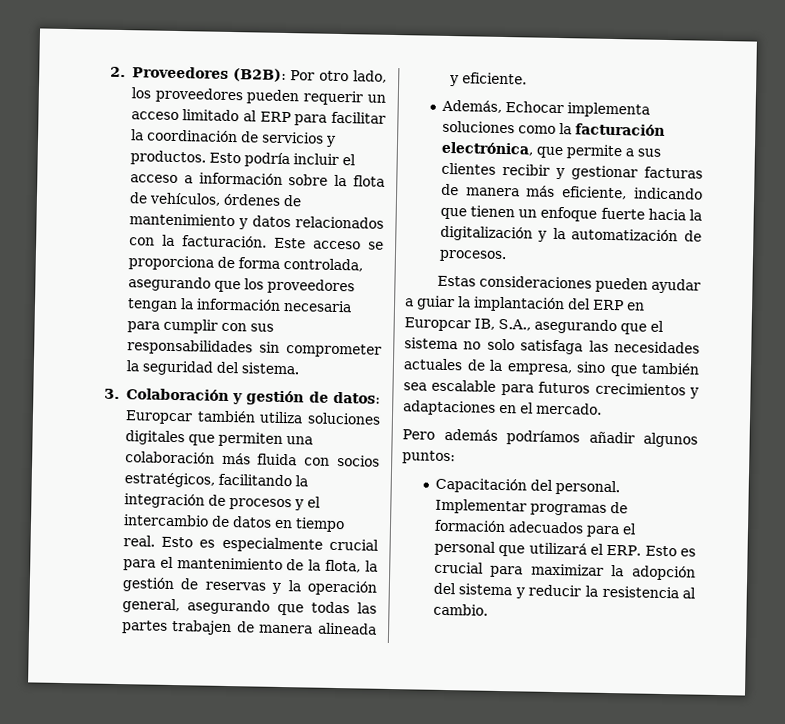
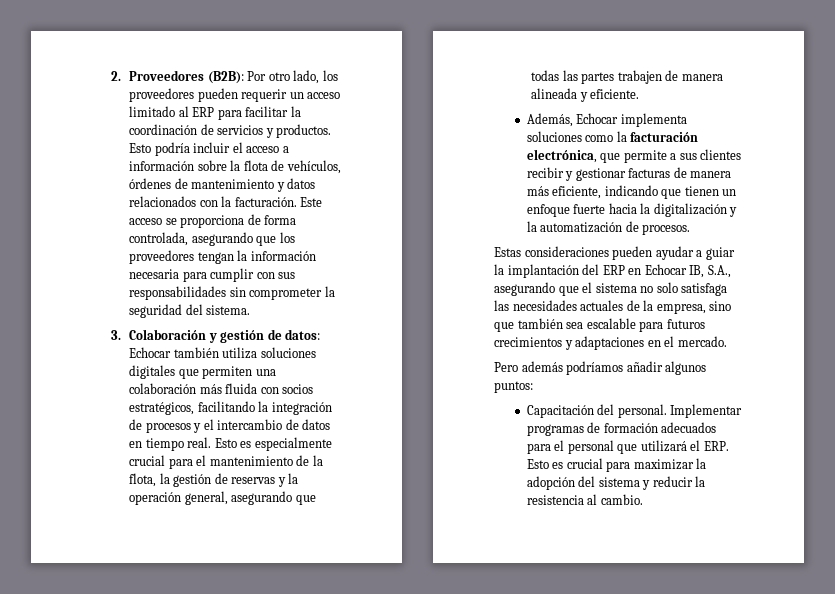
- 3. Colaboración y gestión de datos: Europcar también utiliza soluciones digitales que permiten una colaboración más fluida con socios estratégicos, facilitando la integración de procesos y el intercambio de datos en tiempo real.
+ 3. Colaboración y gestión de datos: Echocar también utiliza soluciones digitales que permiten una colaboración más fluida con socios estratégicos, facilitando la integración de procesos y el intercambio de datos en tiempo real.
- Estas consideraciones pueden ayudar a guiar la implantación del ERP en Europcar IB, S.A., asegurando que el sistema no solo satisfaga las necesidades actuales de la empresa, sino que también sea escalable para futuros crecimientos y adaptaciones en el mercado.
+ Estas consideraciones pueden ayudar a guiar la implantación del ERP en Echocar IB, S.A., asegurando que el sistema no solo satisfaga las necesidades actuales de la empresa, sino que también sea escalable para futuros crecimientos y adaptaciones en el mercado.

